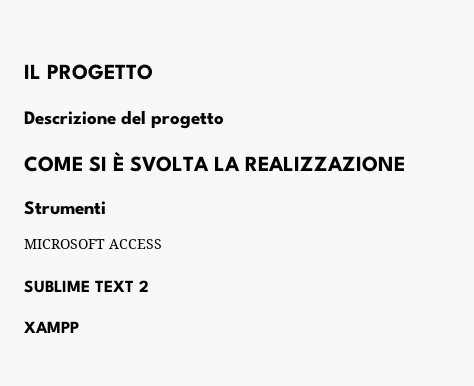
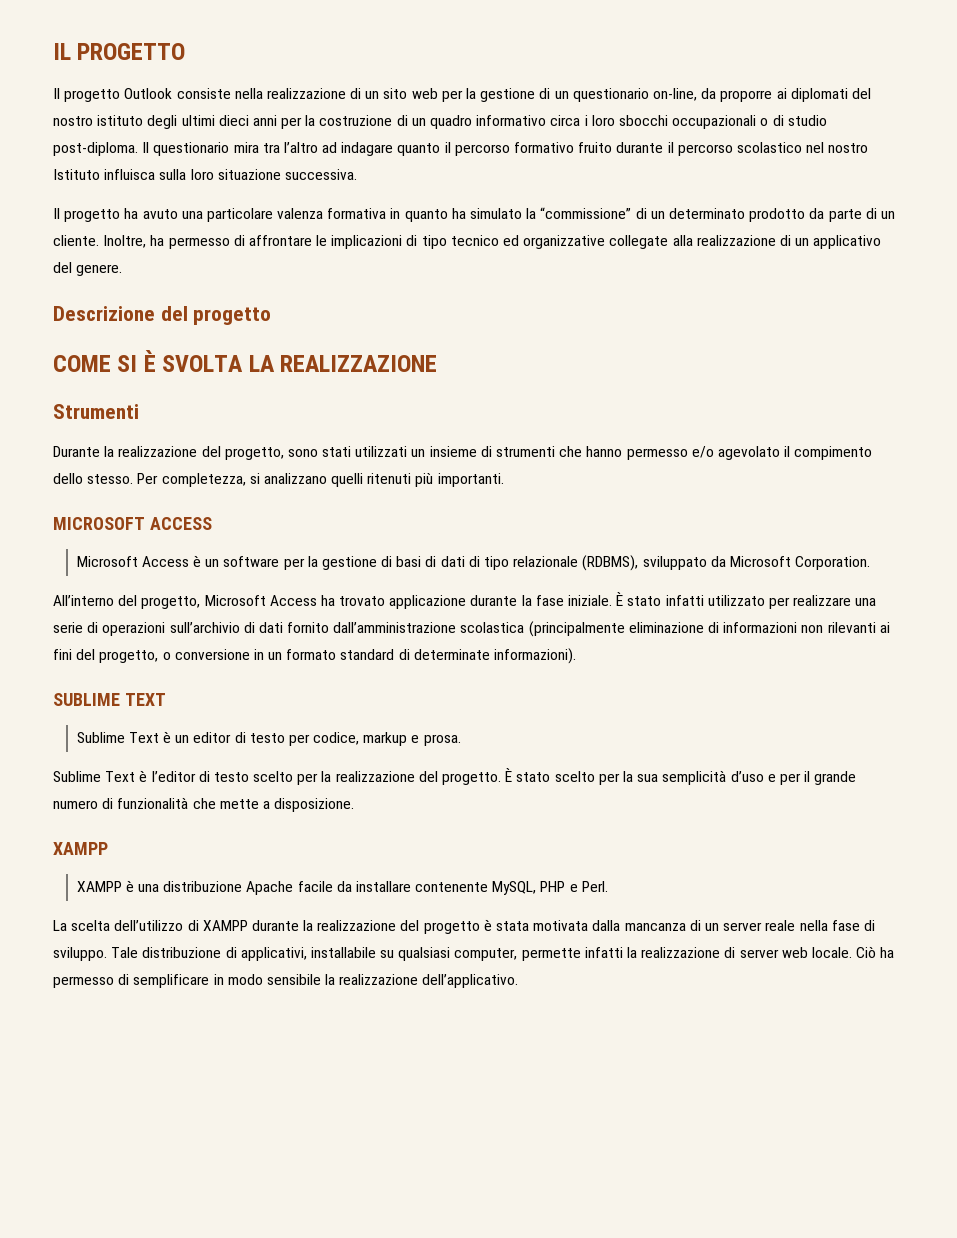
+ Il progetto Outlook consiste nella realizzazione di un sito web per la gestione di un questionario on-line, da proporre ai diplomati del nostro istituto degli ultimi dieci anni per la costruzione di un quadro informativo circa i loro sbocchi occupazionali o di studio post-diploma. Il questionario mira tra l’altro ad indagare quanto il percorso formativo fruito durante il percorso scolastico nel nostro Istituto influisca sulla loro situazione successiva.
+ Il progetto ha avuto una particolare valenza formativa in quanto ha simulato la “commissione” di un determinato prodotto da parte di un cliente. Inoltre, ha permesso di affrontare le implicazioni di tipo tecnico ed organizzative collegate alla realizzazione di un applicativo del genere.
+ Durante la realizzazione del progetto, sono stati utilizzati un insieme di strumenti che hanno permesso e/o agevolato il compimento dello stesso. Per completezza, si analizzano quelli ritenuti più importanti.
  MICROSOFT ACCESS
- SUBLIME TEXT 2
+ Microsoft Access è un software per la gestione di basi di dati di tipo relazionale (RDBMS), sviluppato da Microsoft Corporation.
+ All’interno del progetto, Microsoft Access ha trovato applicazione durante la fase iniziale. È stato infatti utilizzato per realizzare una serie di operazioni sull’archivio di dati fornito dall’amministrazione scolastica (principalmente eliminazione di informazioni non rilevanti ai fini del progetto, o conversione in un formato standard di determinate informazioni).
+ SUBLIME TEXT
+ Sublime Text è un editor di testo per codice, markup e prosa.
+ Sublime Text è l’editor di testo scelto per la realizzazione del progetto. È stato scelto per la sua semplicità d’uso e per il grande numero di funzionalità che mette a disposizione.
  XAMPP
+ XAMPP è una distribuzione Apache facile da installare contenente MySQL, PHP e Perl.
+ La scelta dell’utilizzo di XAMPP durante la realizzazione del progetto è stata motivata dalla mancanza di un server reale nella fase di sviluppo. Tale distribuzione di applicativi, installabile su qualsiasi computer, permette infatti la realizzazione di server web locale. Ciò ha permesso di semplificare in modo sensibile la realizzazione dell’applicativo.

